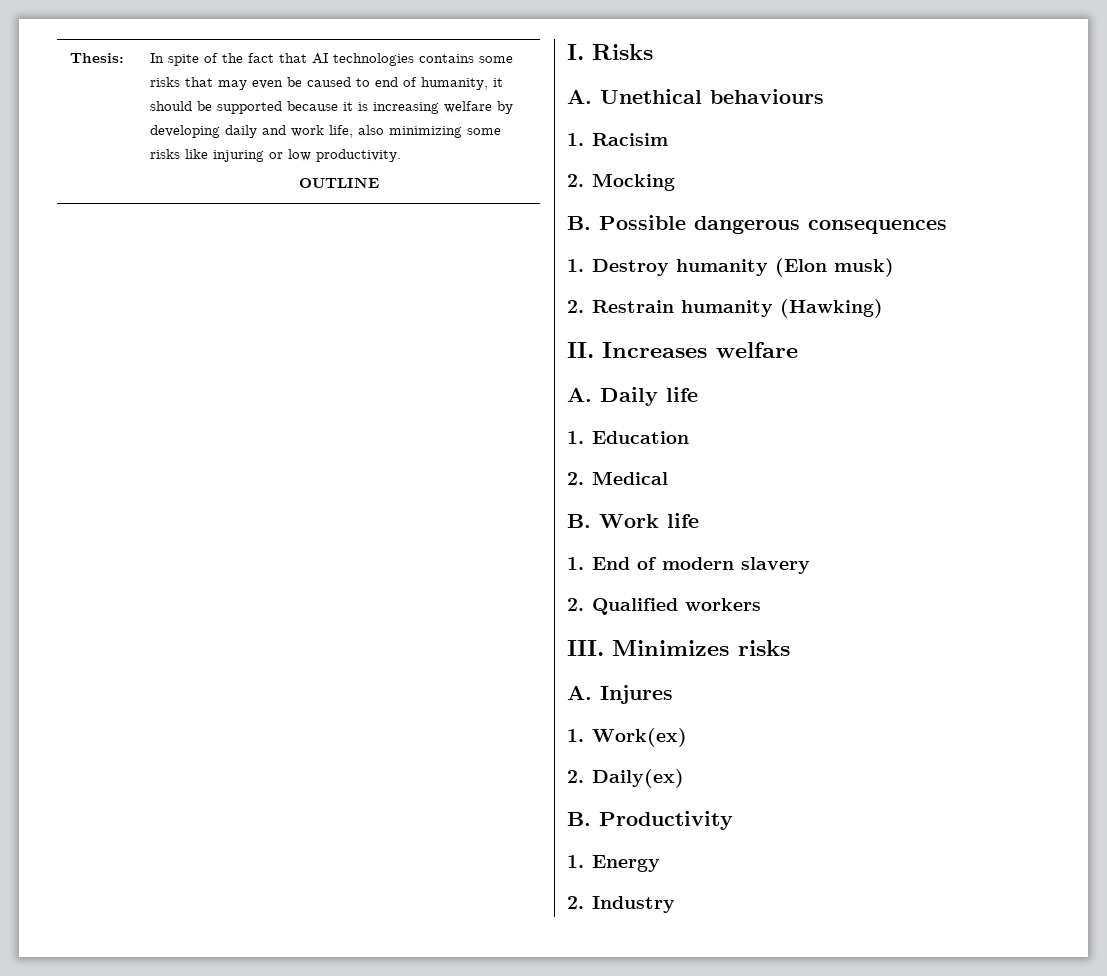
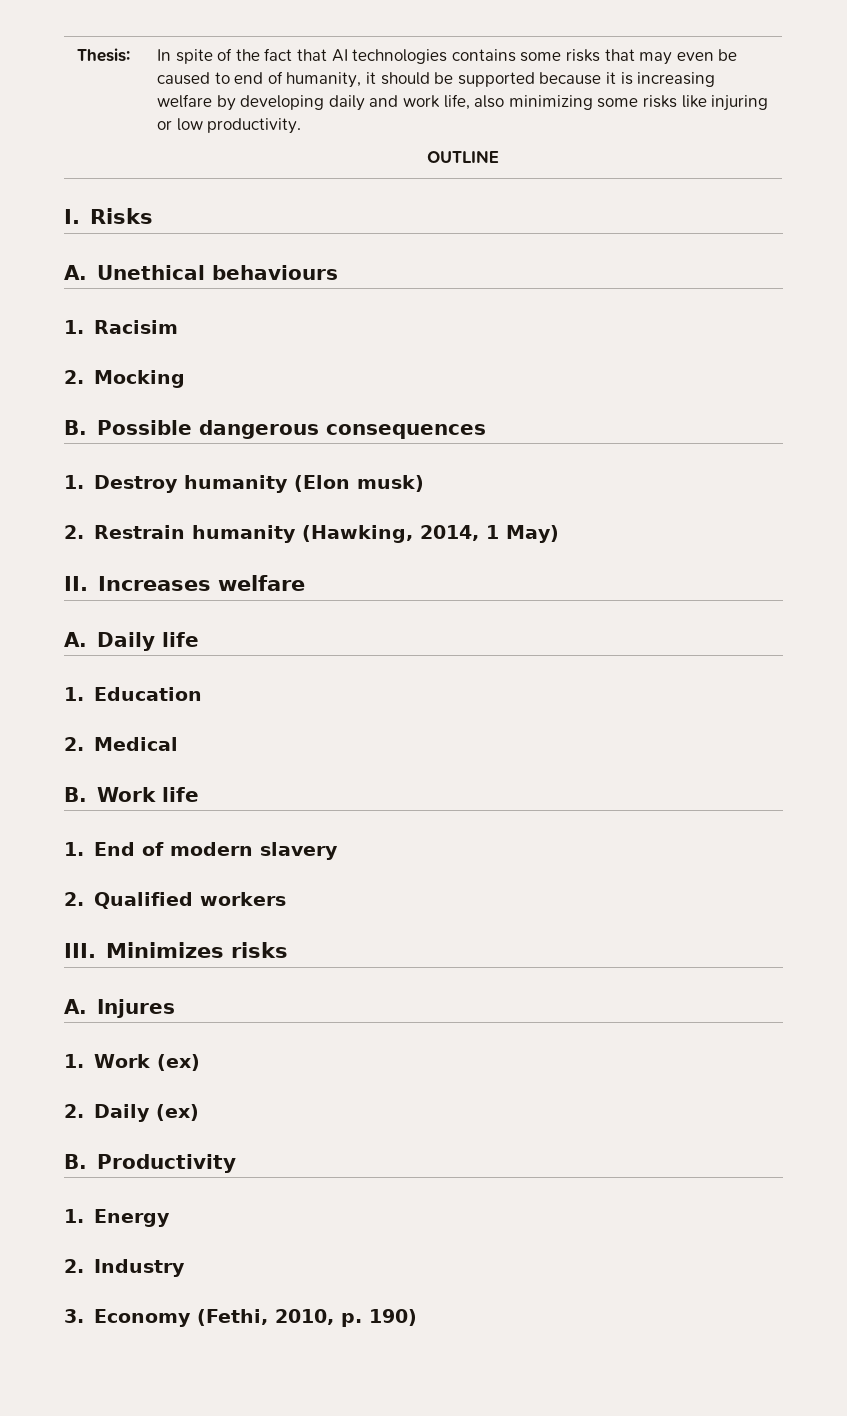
- 2. Restrain humanity (Hawking)
+ 2. Restrain humanity (Hawking, 2014, 1 May)
- 1. Work(ex)
- 2. Daily(ex)
+ 1. Work (ex)
+ 2. Daily (ex)
+ 3. Economy (Fethi, 2010, p. 190)

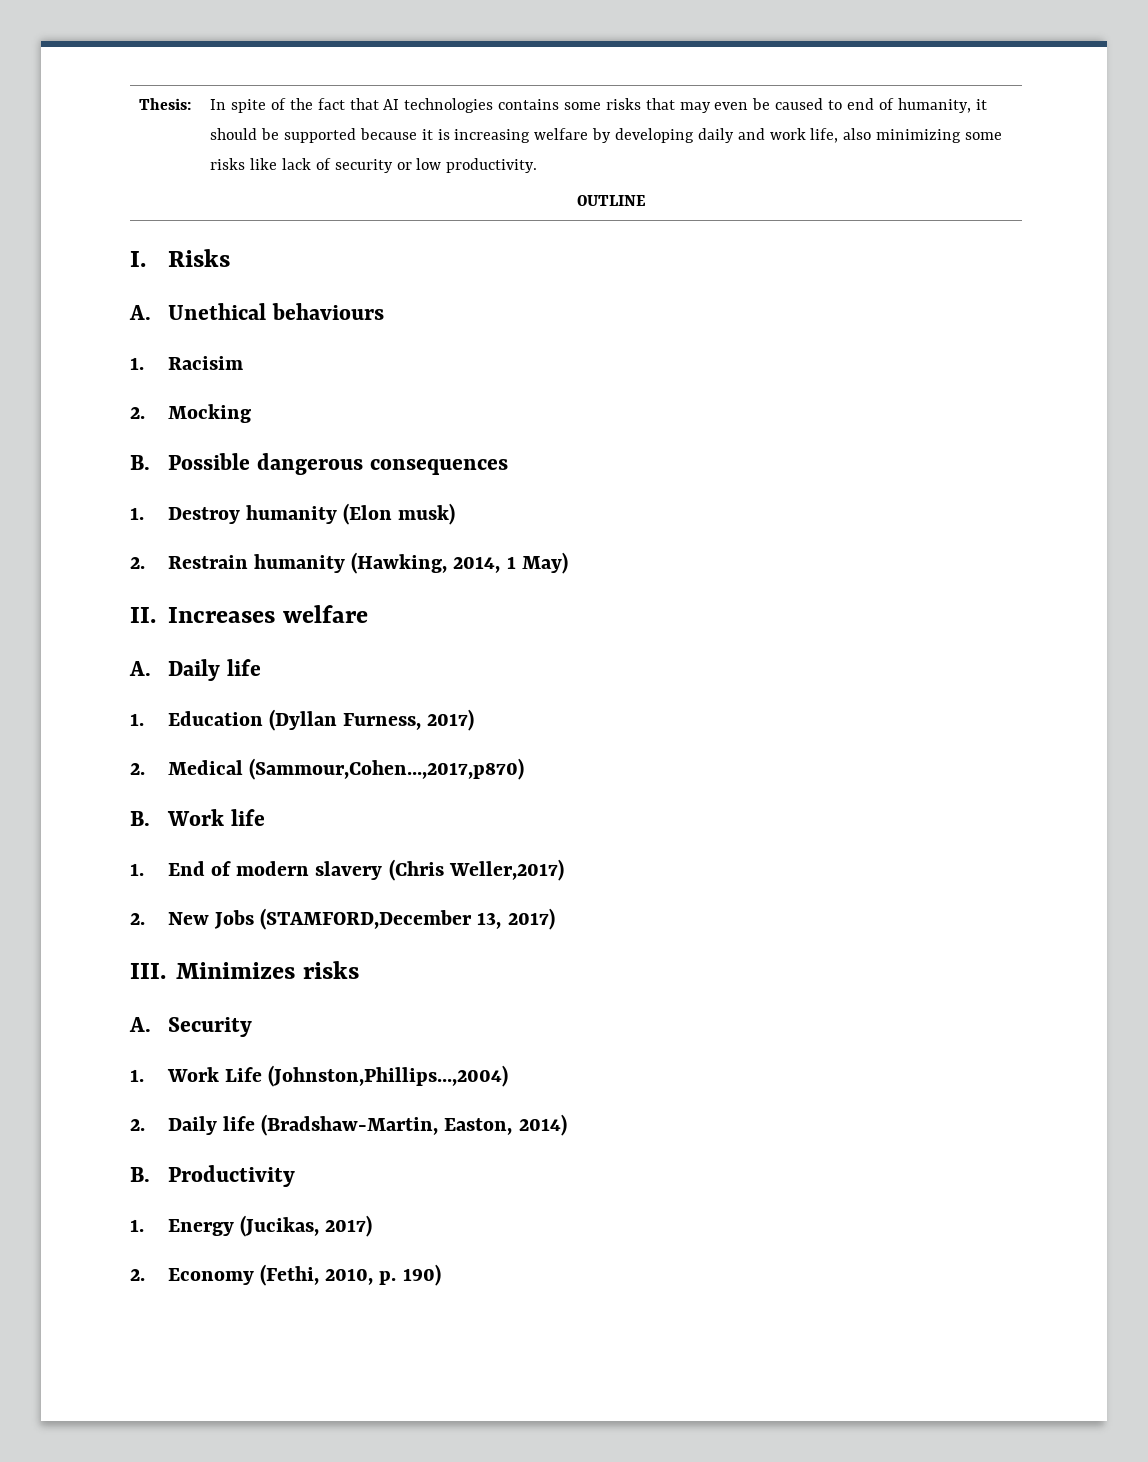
- In spite of the fact that AI technologies contains some risks that may even be caused to end of humanity, it should be supported because it is increasing welfare by developing daily and work life, also minimizing some risks like injuring or low productivity.
+ In spite of the fact that AI technologies contains some risks that may even be caused to end of humanity, it should be supported because it is increasing welfare by developing daily and work life, also minimizing some risks like lack of security or low productivity.
- 1. Education
+ 1. Education (Dyllan Furness, 2017)
- 2. Medical
+ 2. Medical (Sammour,Cohen...,2017,p870)
- 1. End of modern slavery
- 2. Qualified workers
+ 1. End of modern slavery (Chris Weller,2017)
+ 2. New Jobs (STAMFORD,December 13, 2017)
- A. Injures
+ A. Security
- 1. Work (ex)
+ 1. Work Life (Johnston,Phillips...,2004)
- 2. Daily (ex)
+ 2. Daily life (Bradshaw-Martin, Easton, 2014)
- 1. Energy
- 2. Industry
- 3. Economy (Fethi, 2010, p. 190)
+ 1. Energy (Jucikas, 2017)
+ 2. Economy (Fethi, 2010, p. 190)

